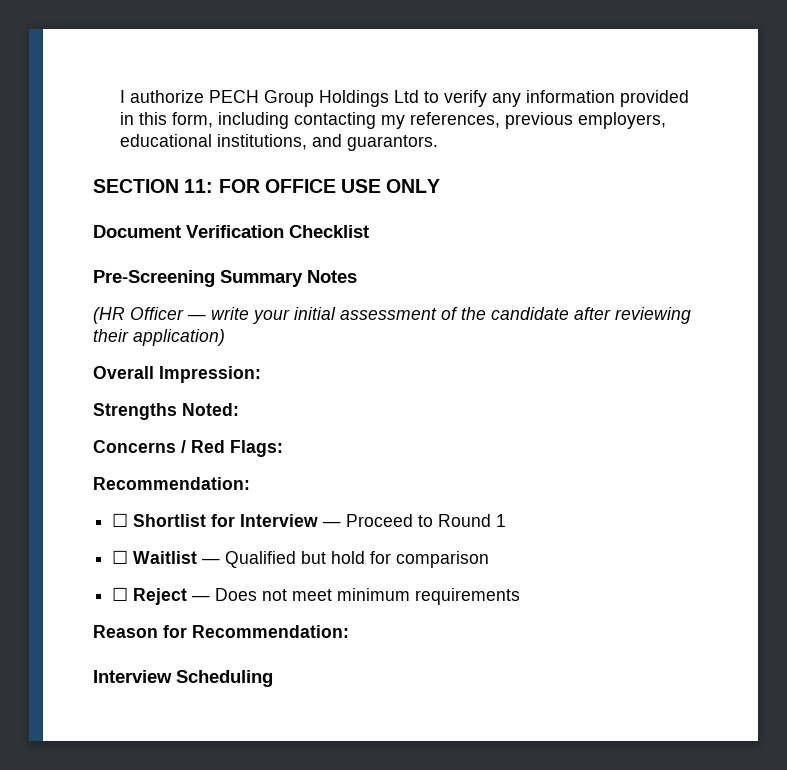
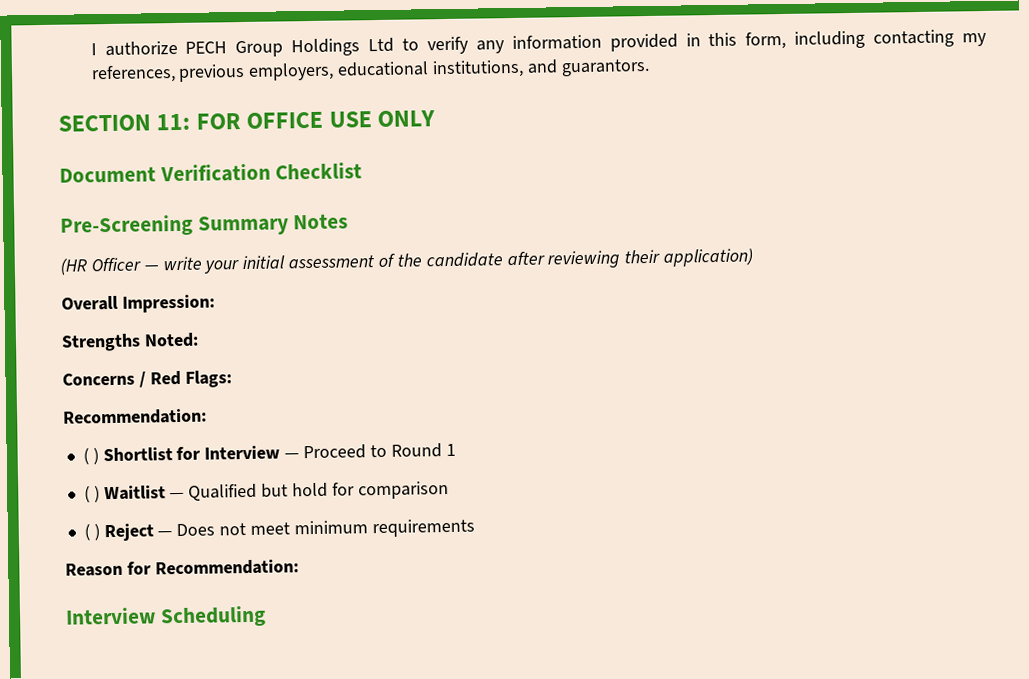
- ☐ Shortlist for Interview — Proceed to Round 1
+ ( ) Shortlist for Interview — Proceed to Round 1
- ☐ Waitlist — Qualified but hold for comparison
+ ( ) Waitlist — Qualified but hold for comparison
- ☐ Reject — Does not meet minimum requirements
+ ( ) Reject — Does not meet minimum requirements

